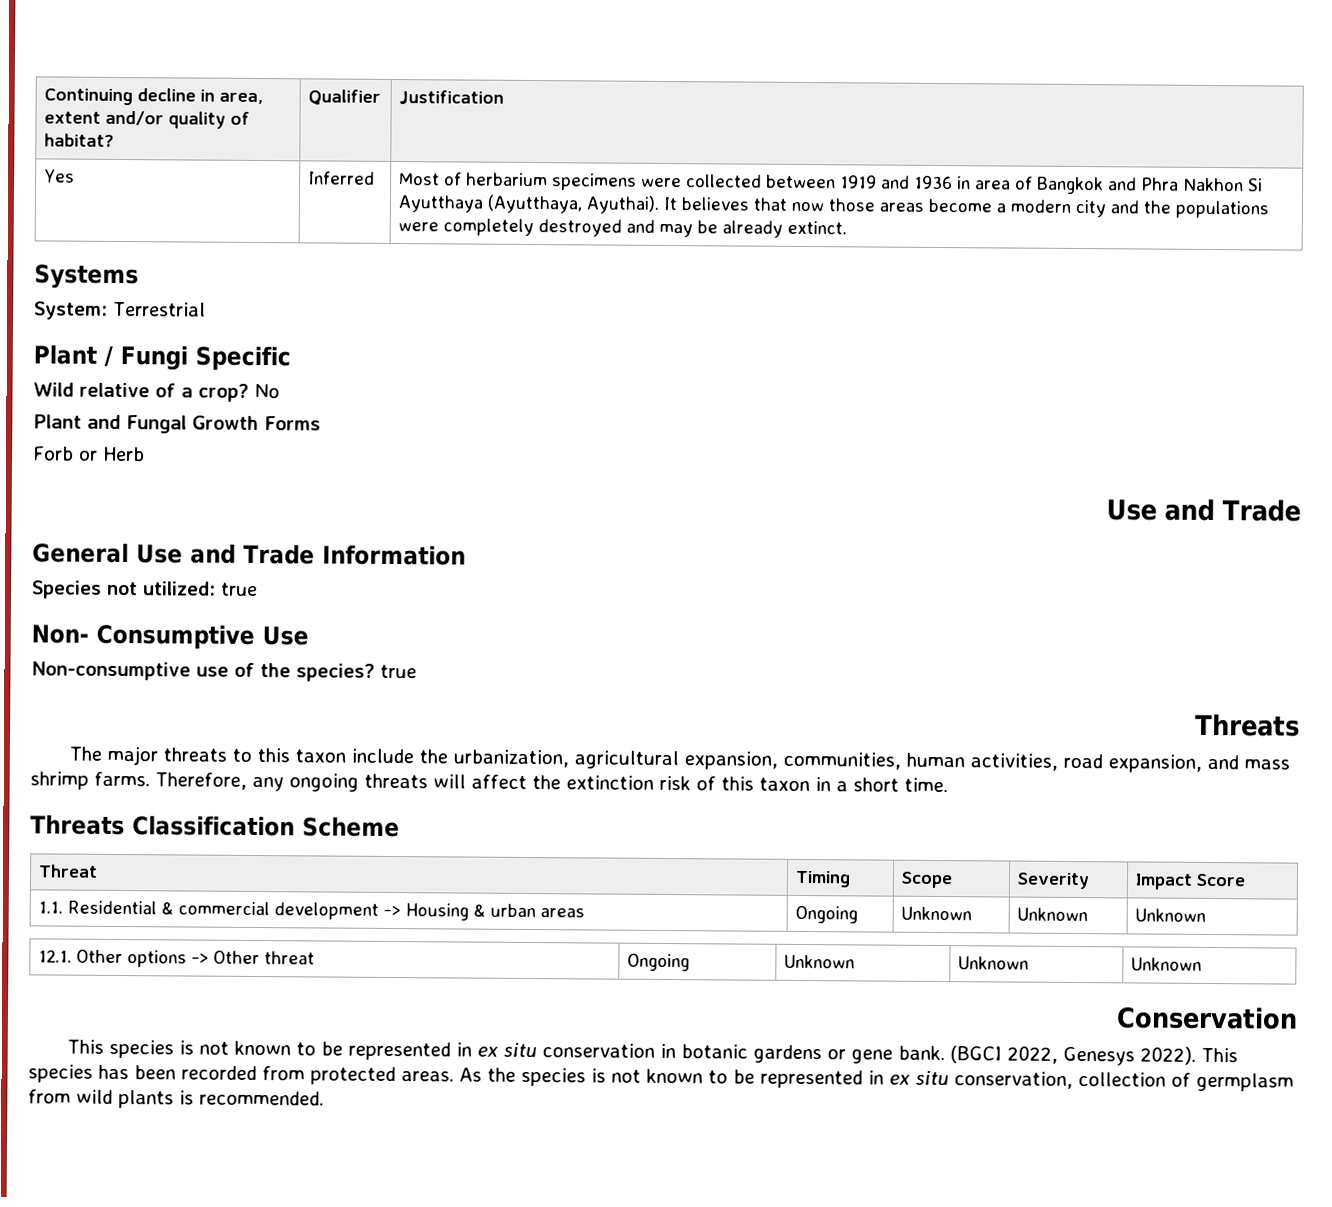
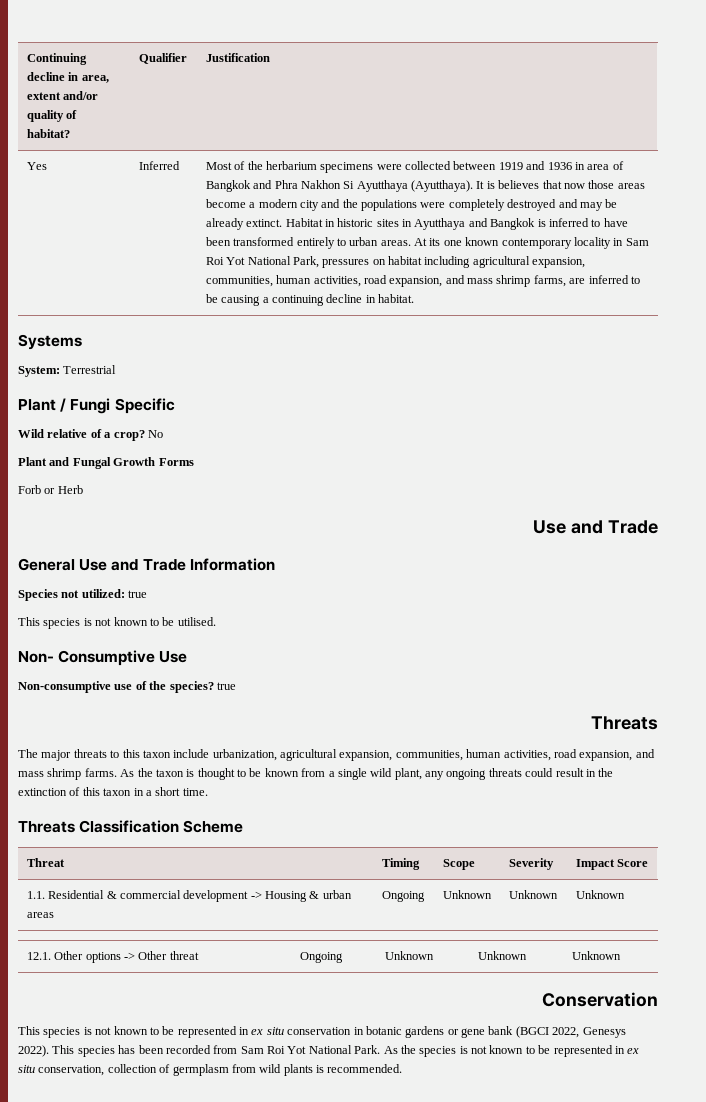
- Most of herbarium specimens were collected between 1919 and 1936 in area of Bangkok and Phra Nakhon Si Ayutthaya (Ayutthaya, Ayuthai). It believes that now those areas become a modern city and the populations were completely destroyed and may be already extinct.
+ Most of the herbarium specimens were collected between 1919 and 1936 in area of Bangkok and Phra Nakhon Si Ayutthaya (Ayutthaya). It is believes that now those areas become a modern city and the populations were completely destroyed and may be already extinct. Habitat in historic sites in Ayutthaya and Bangkok is inferred to have been transformed entirely to urban areas. At its one known contemporary locality in Sam Roi Yot National Park, pressures on habitat including agricultural expansion, communities, human activities, road expansion, and mass shrimp farms, are inferred to be causing a continuing decline in habitat.
+ This species is not known to be utilised.
- The major threats to this taxon include the urbanization, agricultural expansion, communities, human activities, road expansion, and mass shrimp farms.
+ The major threats to this taxon include urbanization, agricultural expansion, communities, human activities, road expansion, and mass shrimp farms.
- Therefore, any ongoing threats will affect the extinction risk of this taxon in a short time.
+ As the taxon is thought to be known from a single wild plant, any ongoing threats could result in the extinction of this taxon in a short time.
- This species is not known to be represented in ex situ conservation in botanic gardens or gene bank. (BGCI 2022, Genesys 2022).
+ This species is not known to be represented in ex situ conservation in botanic gardens or gene bank (BGCI 2022, Genesys 2022).
- This species has been recorded from protected areas.
+ This species has been recorded from Sam Roi Yot National Park.

